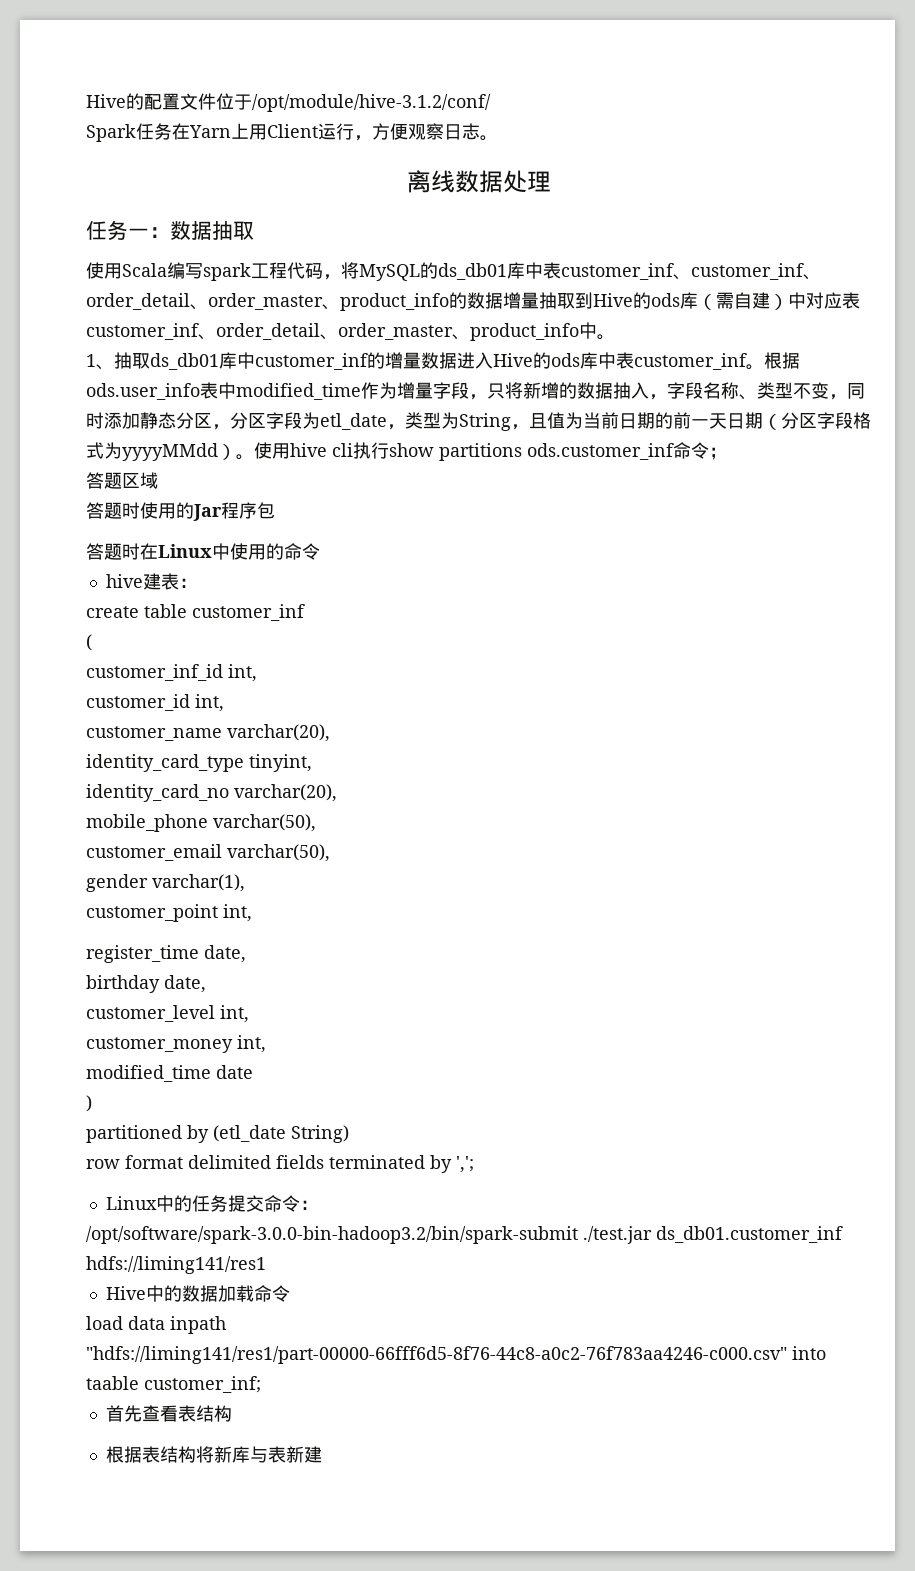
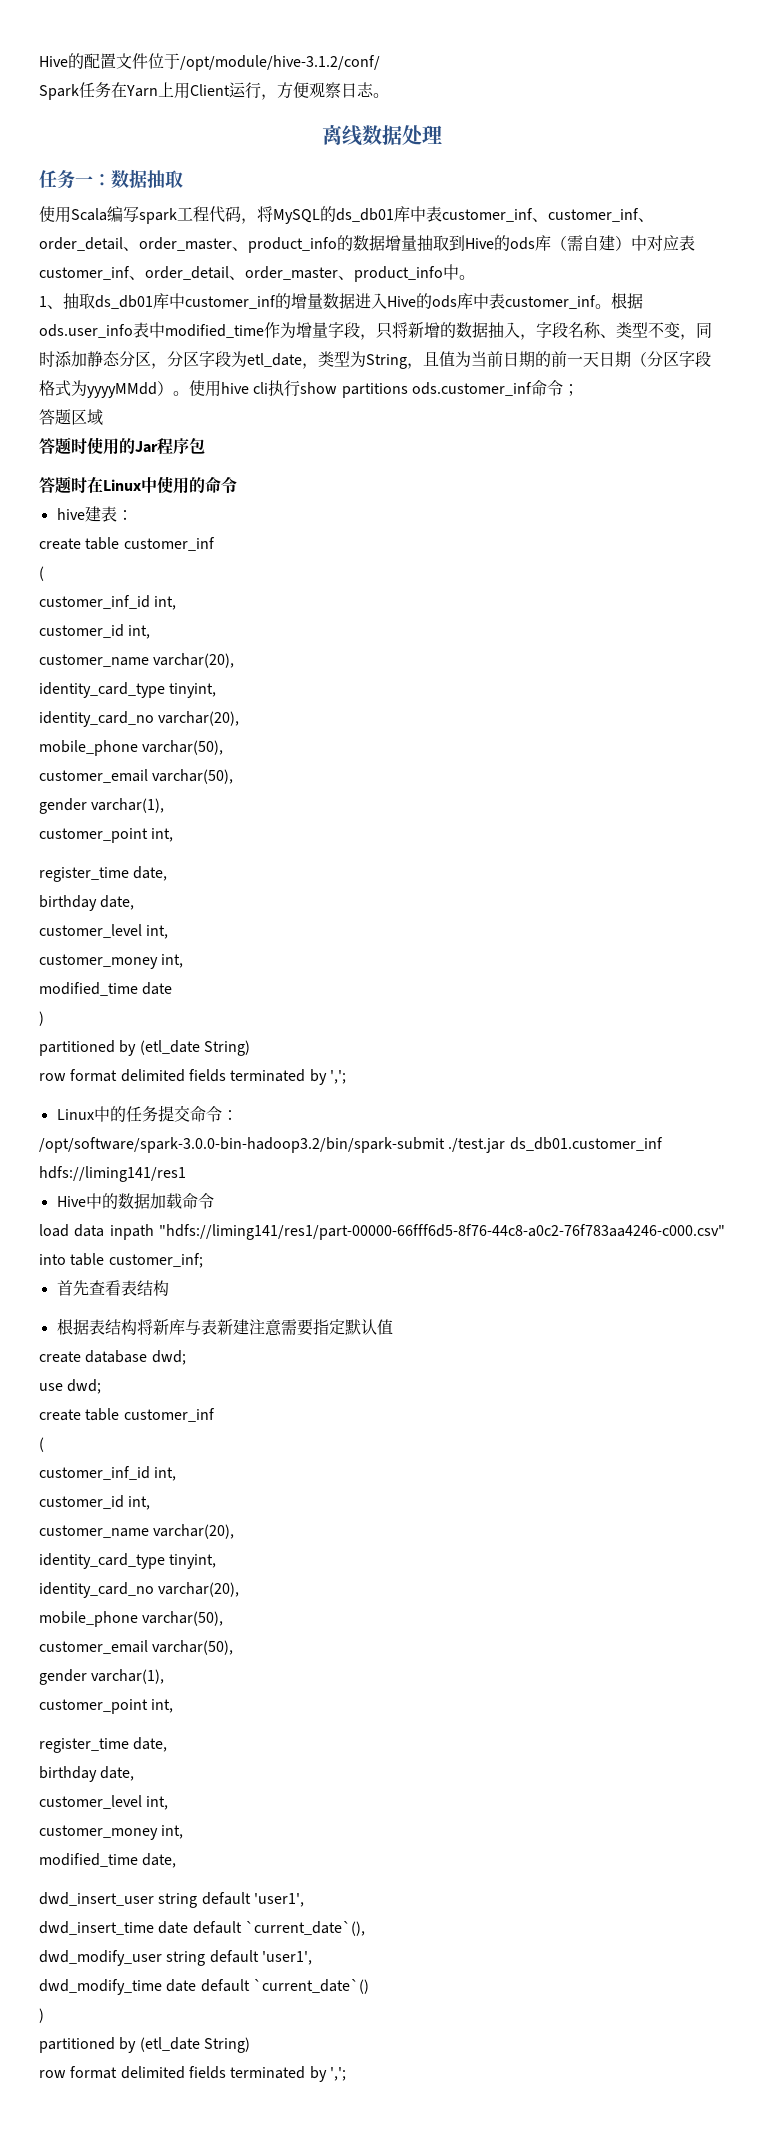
- load data inpath "hdfs://liming141/res1/part-00000-66fff6d5-8f76-44c8-a0c2-76f783aa4246-c000.csv" into taable customer_inf;
+ load data inpath "hdfs://liming141/res1/part-00000-66fff6d5-8f76-44c8-a0c2-76f783aa4246-c000.csv" into table customer_inf;
- 根据表结构将新库与表新建
+ 根据表结构将新库与表新建注意需要指定默认值
+ create database dwd;
+ use dwd;
+ create table customer_inf
+ (
+ customer_inf_id int,
+ customer_id int,
+ customer_name varchar(20),
+ identity_card_type tinyint,
+ identity_card_no varchar(20),
+ mobile_phone varchar(50),
+ customer_email varchar(50),
+ gender varchar(1),
+ customer_point int,
+ register_time date,
+ birthday date,
+ customer_level int,
+ customer_money int,
+ modified_time date,
+ dwd_insert_user string default 'user1',
+ dwd_insert_time date default `current_date`(),
+ dwd_modify_user string default 'user1',
+ dwd_modify_time date default `current_date`()
+ )
+ partitioned by (etl_date String)
+ row format delimited fields terminated by ',';

